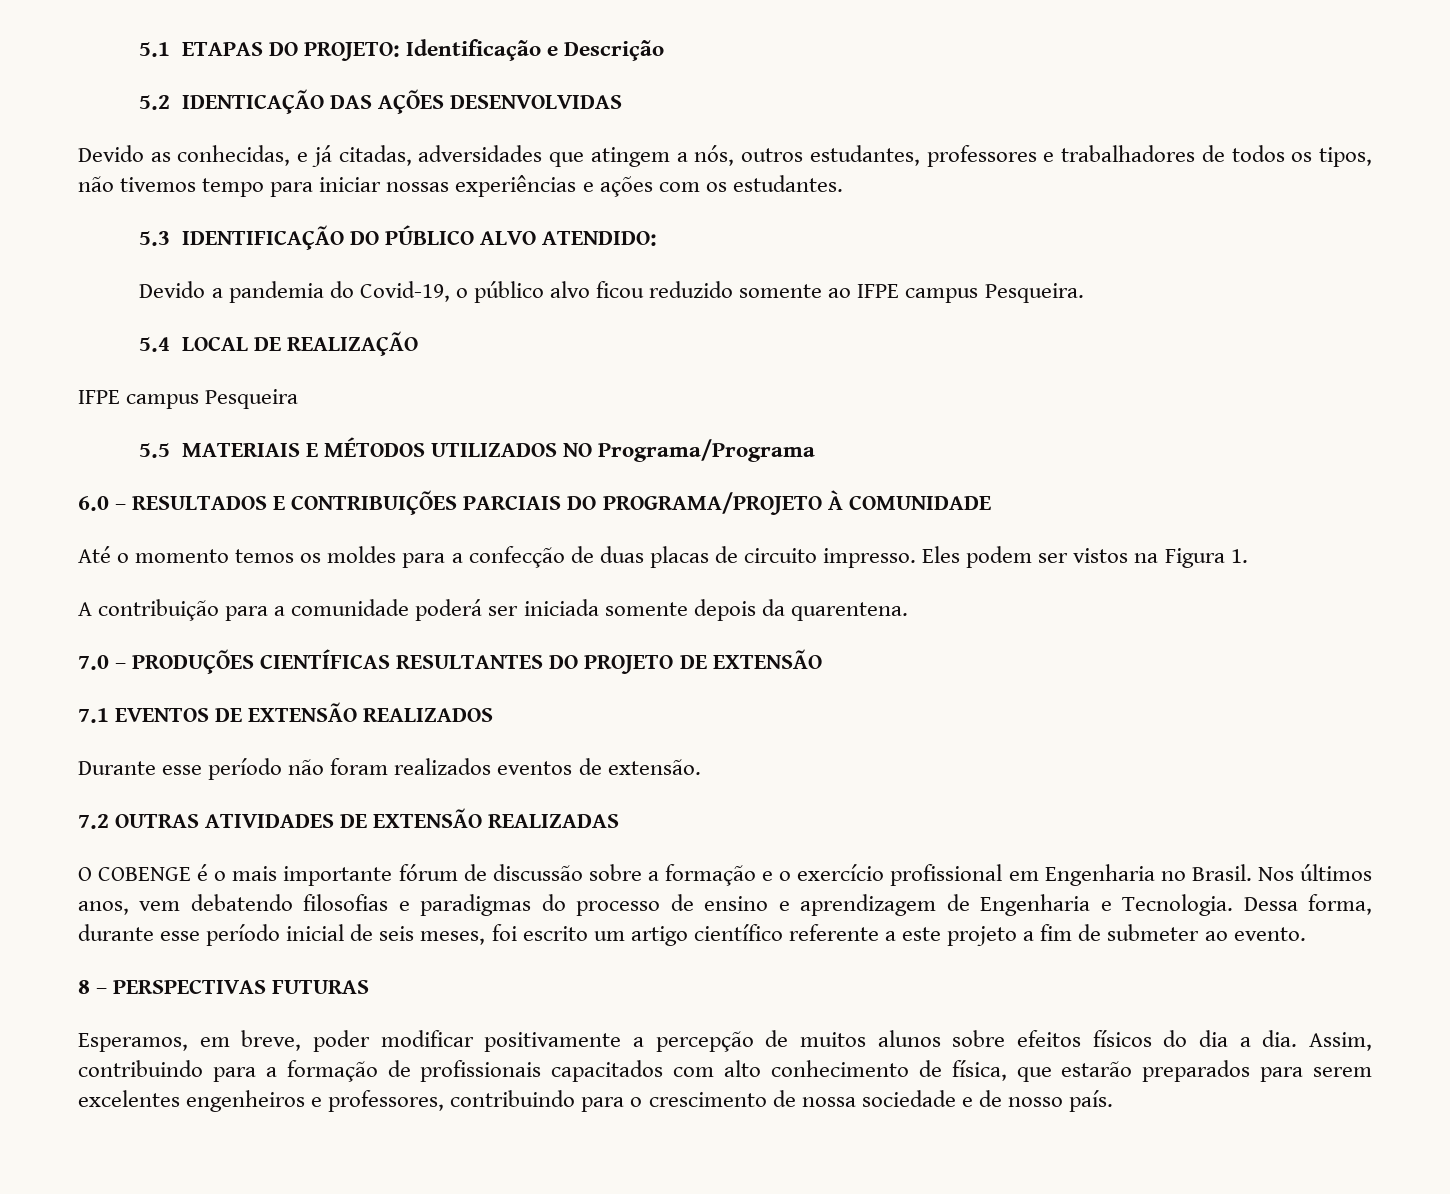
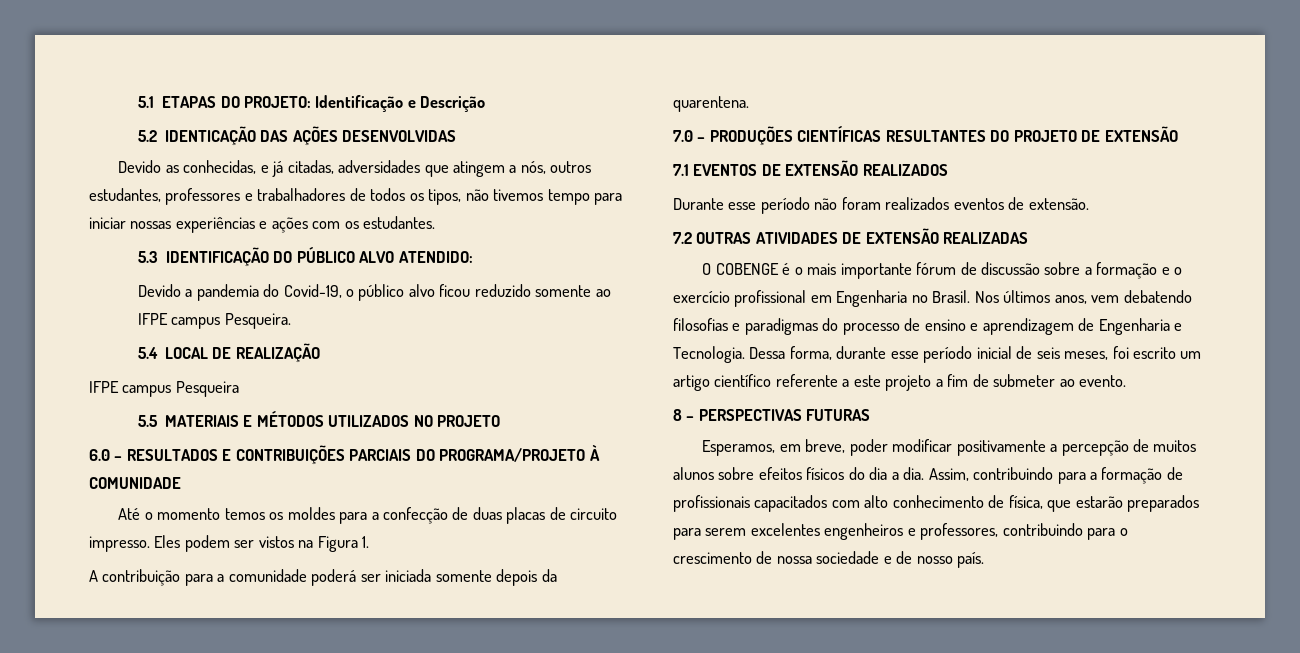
- 5.5 MATERIAIS E MÉTODOS UTILIZADOS NO Programa/Programa
+ 5.5 MATERIAIS E MÉTODOS UTILIZADOS NO PROJETO

